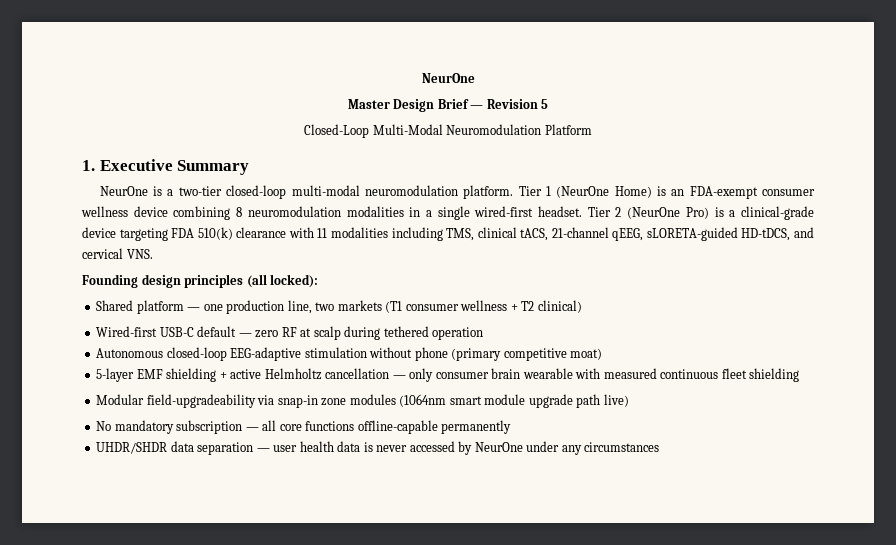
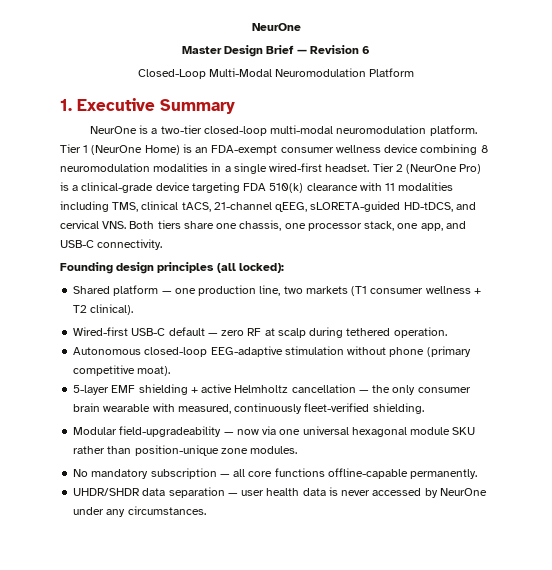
- Master Design Brief — Revision 5
+ Master Design Brief — Revision 6
- Tier 2 (NeurOne Pro) is a clinical-grade device targeting FDA 510(k) clearance with 11 modalities including TMS, clinical tACS, 21-channel qEEG, sLORETA-guided HD-tDCS, and cervical VNS.
+ Tier 2 (NeurOne Pro) is a clinical-grade device targeting FDA 510(k) clearance with 11 modalities including TMS, clinical tACS, 21-channel qEEG, sLORETA-guided HD-tDCS, and cervical VNS. Both tiers share one chassis, one processor stack, one app, and USB-C connectivity.
- Shared platform — one production line, two markets (T1 consumer wellness + T2 clinical)
+ Shared platform — one production line, two markets (T1 consumer wellness + T2 clinical).
- Wired-first USB-C default — zero RF at scalp during tethered operation
+ Wired-first USB-C default — zero RF at scalp during tethered operation.
- Autonomous closed-loop EEG-adaptive stimulation without phone (primary competitive moat)
+ Autonomous closed-loop EEG-adaptive stimulation without phone (primary competitive moat).
- 5-layer EMF shielding + active Helmholtz cancellation — only consumer brain wearable with measured continuous fleet shielding
- Modular field-upgradeability via snap-in zone modules (1064nm smart module upgrade path live)
+ 5-layer EMF shielding + active Helmholtz cancellation — the only consumer brain wearable with measured, continuously fleet-verified shielding.
+ Modular field-upgradeability — now via one universal hexagonal module SKU rather than position-unique zone modules.
- No mandatory subscription — all core functions offline-capable permanently
+ No mandatory subscription — all core functions offline-capable permanently.
- UHDR/SHDR data separation — user health data is never accessed by NeurOne under any circumstances
+ UHDR/SHDR data separation — user health data is never accessed by NeurOne under any circumstances.

